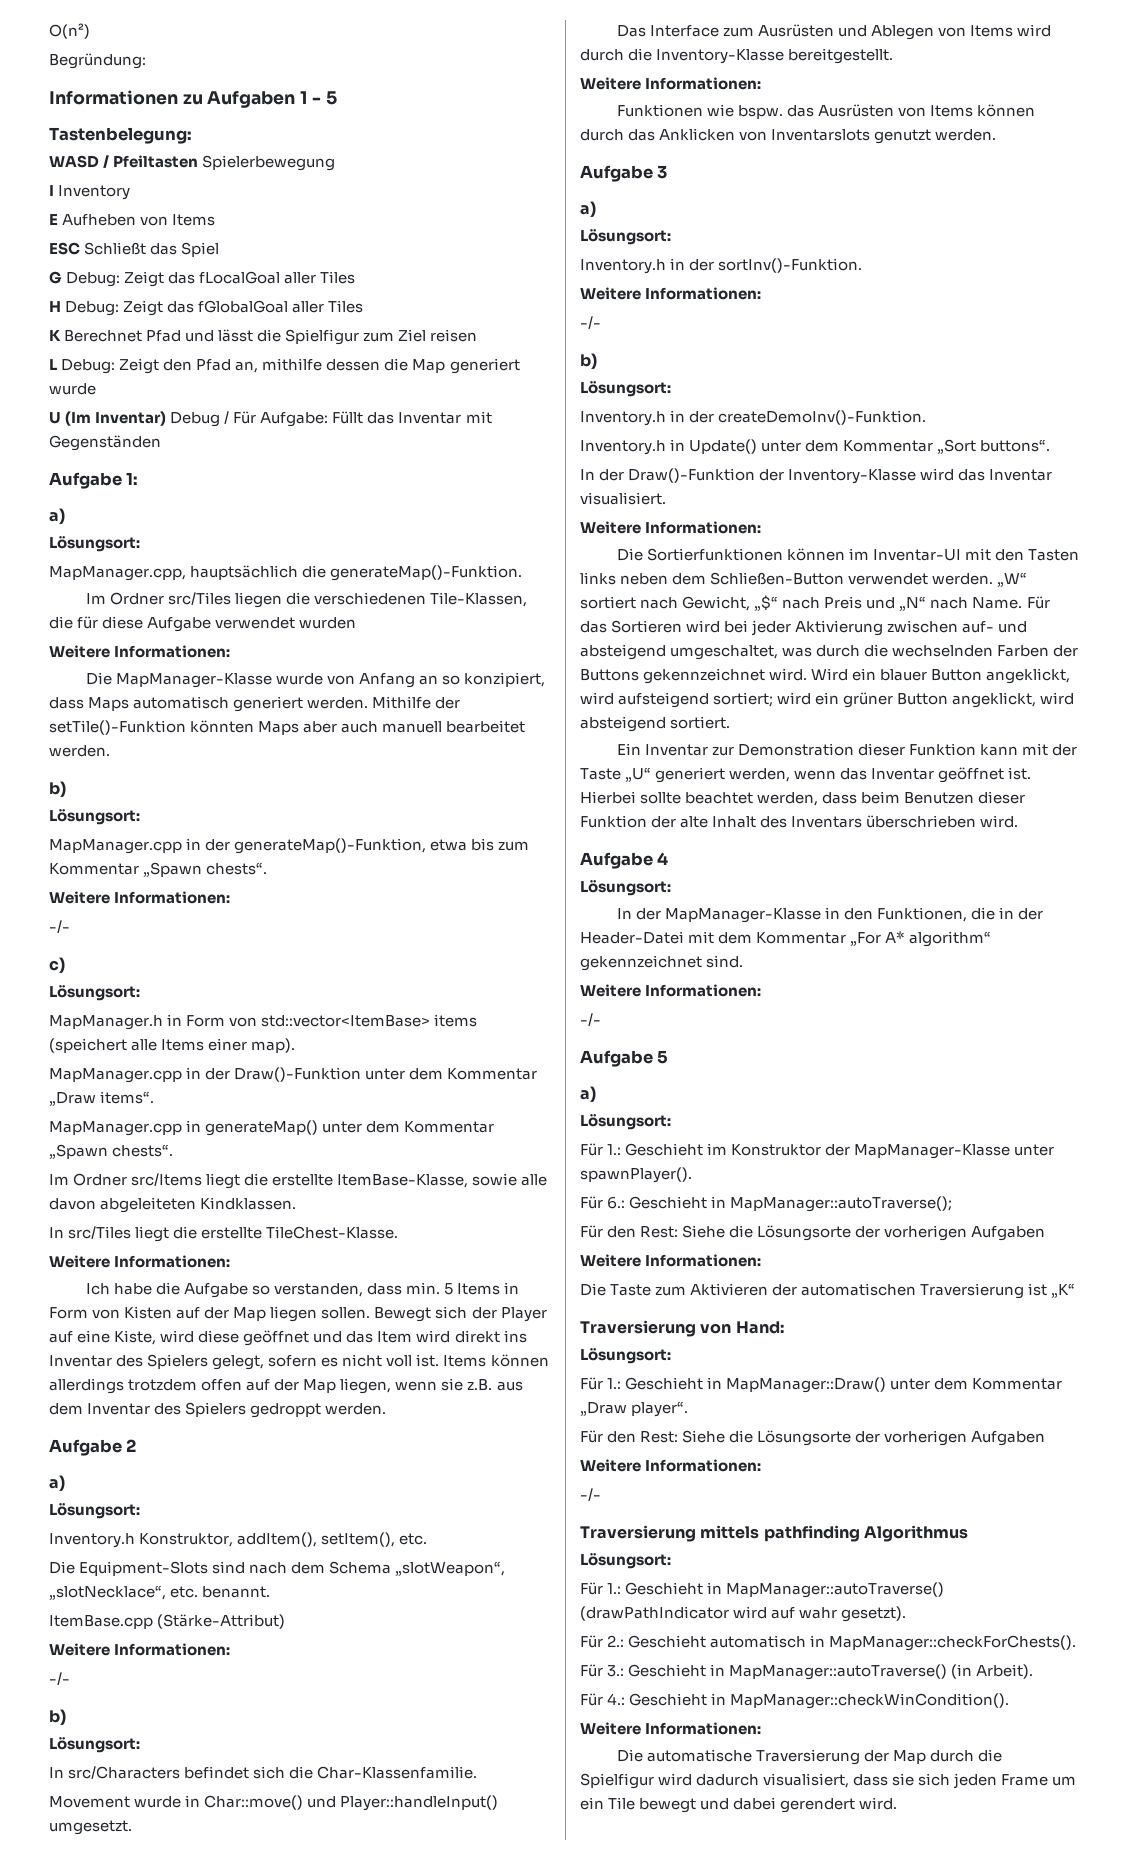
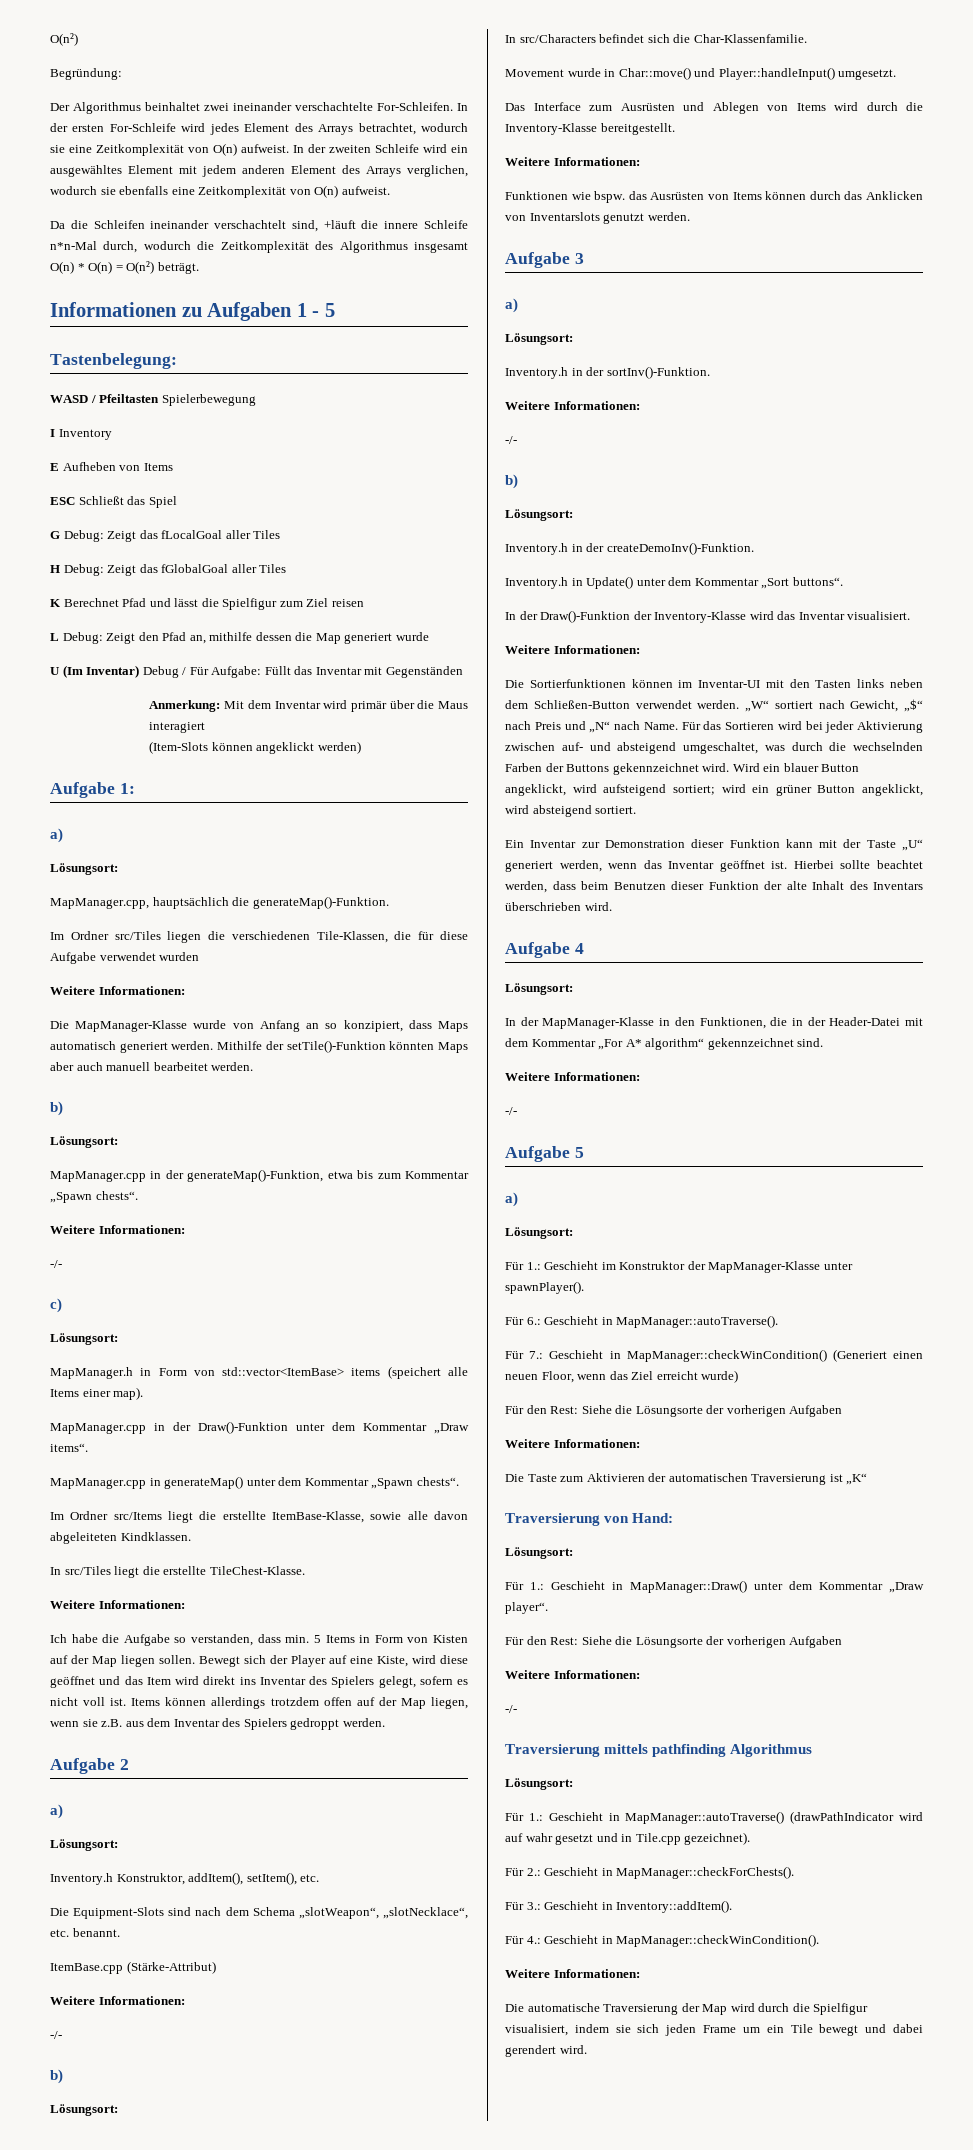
+ Der Algorithmus beinhaltet zwei ineinander verschachtelte For-Schleifen. In der ersten For-Schleife wird jedes Element des Arrays betrachtet, wodurch sie eine Zeitkomplexität von O(n) aufweist. In der zweiten Schleife wird ein ausgewähltes Element mit jedem anderen Element des Arrays verglichen, wodurch sie ebenfalls eine Zeitkomplexität von O(n) aufweist.
+ Da die Schleifen ineinander verschachtelt sind, +läuft die innere Schleife n*n-Mal durch, wodurch die Zeitkomplexität des Algorithmus insgesamt O(n) * O(n) = O(n²) beträgt.
+ Anmerkung: Mit dem Inventar wird primär über die Maus interagiert
+ (Item-Slots können angeklickt werden)
- Für 6.: Geschieht in MapManager::autoTraverse();
+ Für 6.: Geschieht in MapManager::autoTraverse().
+ Für 7.: Geschieht in MapManager::checkWinCondition() (Generiert einen neuen Floor, wenn das Ziel erreicht wurde)
- Für 1.: Geschieht in MapManager::autoTraverse() (drawPathIndicator wird auf wahr gesetzt).
+ Für 1.: Geschieht in MapManager::autoTraverse() (drawPathIndicator wird auf wahr gesetzt und in Tile.cpp gezeichnet).
- Für 2.: Geschieht automatisch in MapManager::checkForChests().
+ Für 2.: Geschieht in MapManager::checkForChests().
- Für 3.: Geschieht in MapManager::autoTraverse() (in Arbeit).
+ Für 3.: Geschieht in Inventory::addItem().
- Die automatische Traversierung der Map durch die Spielfigur wird dadurch visualisiert, dass sie sich jeden Frame um ein Tile bewegt und dabei gerendert wird.
+ Die automatische Traversierung der Map wird durch die Spielfigur visualisiert, indem sie sich jeden Frame um ein Tile bewegt und dabei gerendert wird.

